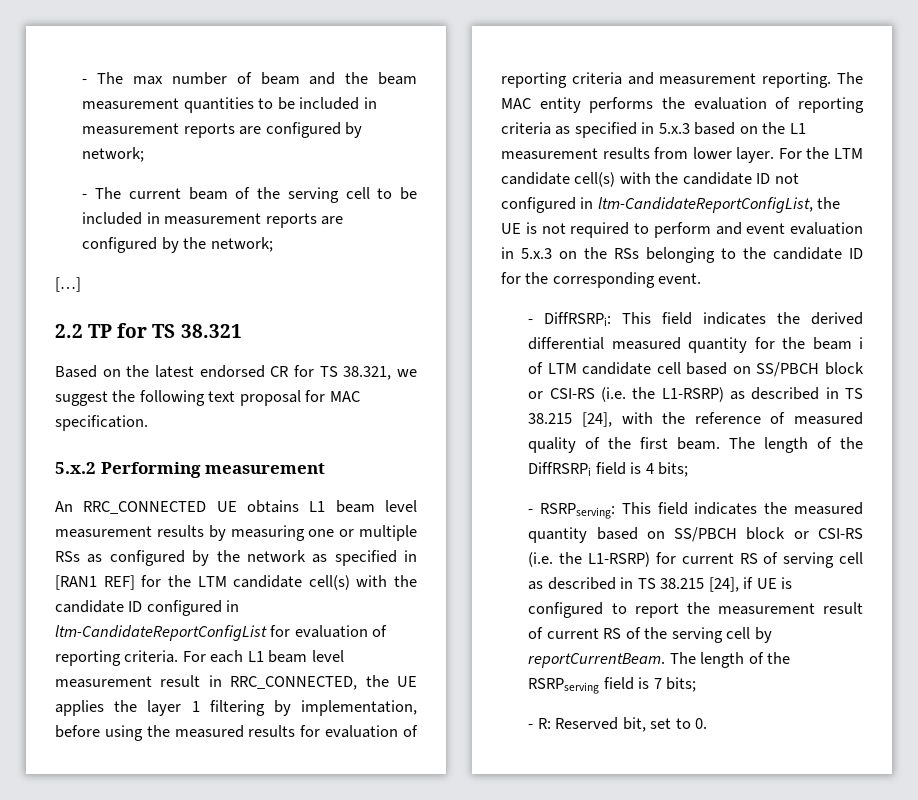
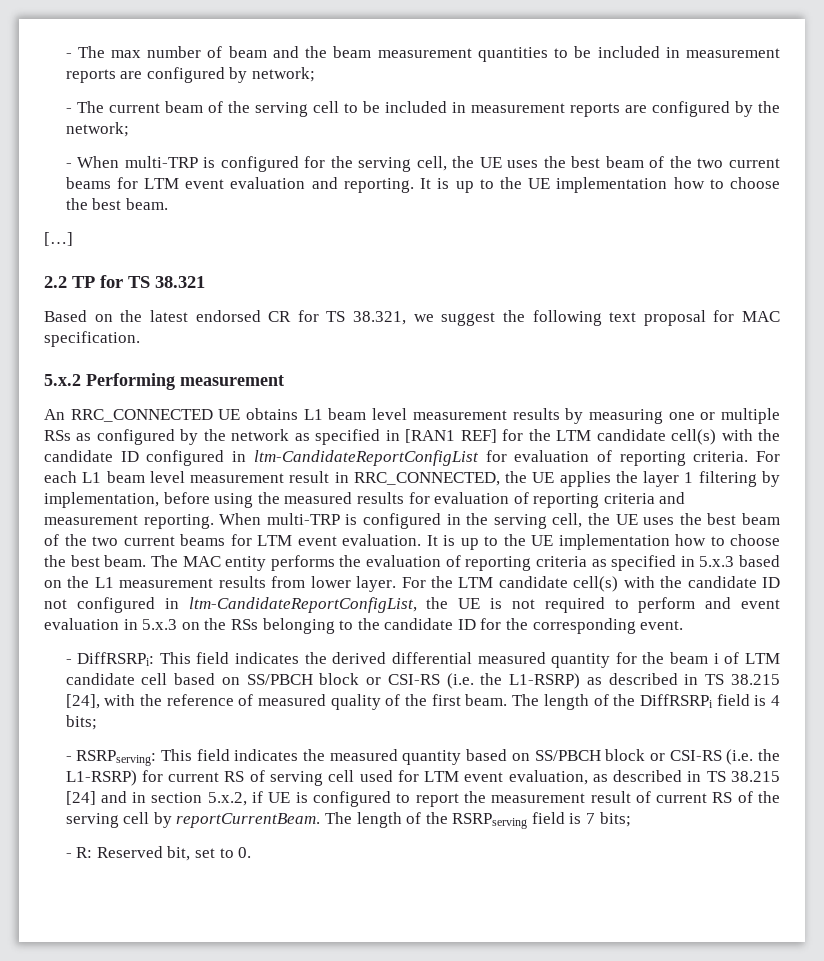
+ - When multi-TRP is configured for the serving cell, the UE uses the best beam of the two current beams for LTM event evaluation and reporting. It is up to the UE implementation how to choose the best beam.
+ When multi-TRP is configured in the serving cell, the UE uses the best beam of the two current beams for LTM event evaluation. It is up to the UE implementation how to choose the best beam.
- - RSRPserving: This field indicates the measured quantity based on SS/PBCH block or CSI-RS (i.e. the L1-RSRP) for current RS of serving cell as described in TS 38.215 [24], if UE is configured to report the measurement result of current RS of the serving cell by reportCurrentBeam.
+ - RSRPserving: This field indicates the measured quantity based on SS/PBCH block or CSI-RS (i.e. the L1-RSRP) for current RS of serving cell used for LTM event evaluation, as described in TS 38.215 [24] and in section 5.x.2, if UE is configured to report the measurement result of current RS of the serving cell by reportCurrentBeam.

